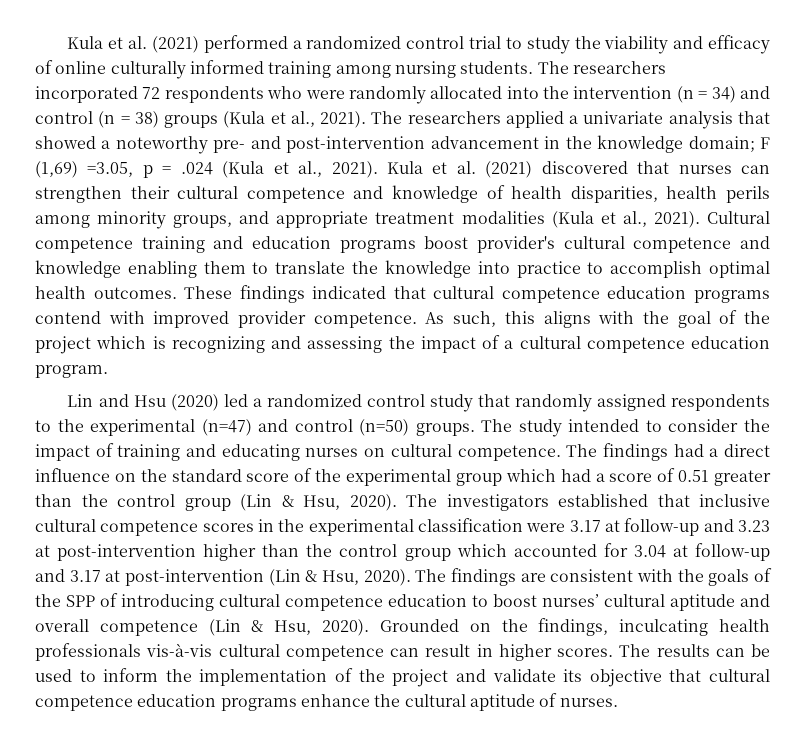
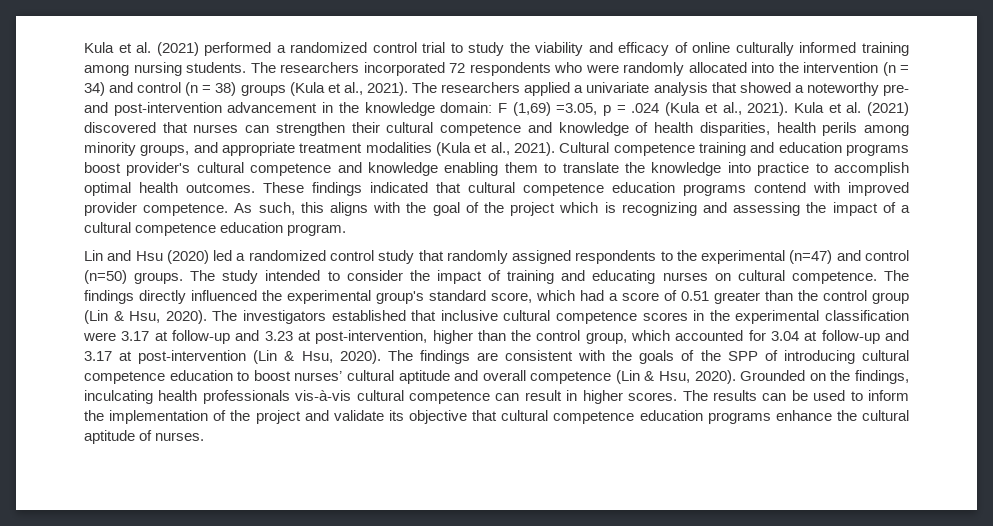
- The researchers applied a univariate analysis that showed a noteworthy pre- and post-intervention advancement in the knowledge domain; F (1,69) =3.05, p = .024 (Kula et al., 2021).
+ The researchers applied a univariate analysis that showed a noteworthy pre- and post-intervention advancement in the knowledge domain: F (1,69) =3.05, p = .024 (Kula et al., 2021).
- The findings had a direct influence on the standard score of the experimental group which had a score of 0.51 greater than the control group (Lin & Hsu, 2020).
+ The findings directly influenced the experimental group's standard score, which had a score of 0.51 greater than the control group (Lin & Hsu, 2020).
- The investigators established that inclusive cultural competence scores in the experimental classification were 3.17 at follow-up and 3.23 at post-intervention higher than the control group which accounted for 3.04 at follow-up and 3.17 at post-intervention (Lin & Hsu, 2020).
+ The investigators established that inclusive cultural competence scores in the experimental classification were 3.17 at follow-up and 3.23 at post-intervention, higher than the control group, which accounted for 3.04 at follow-up and 3.17 at post-intervention (Lin & Hsu, 2020).

